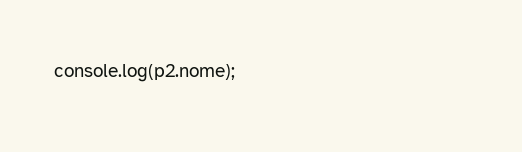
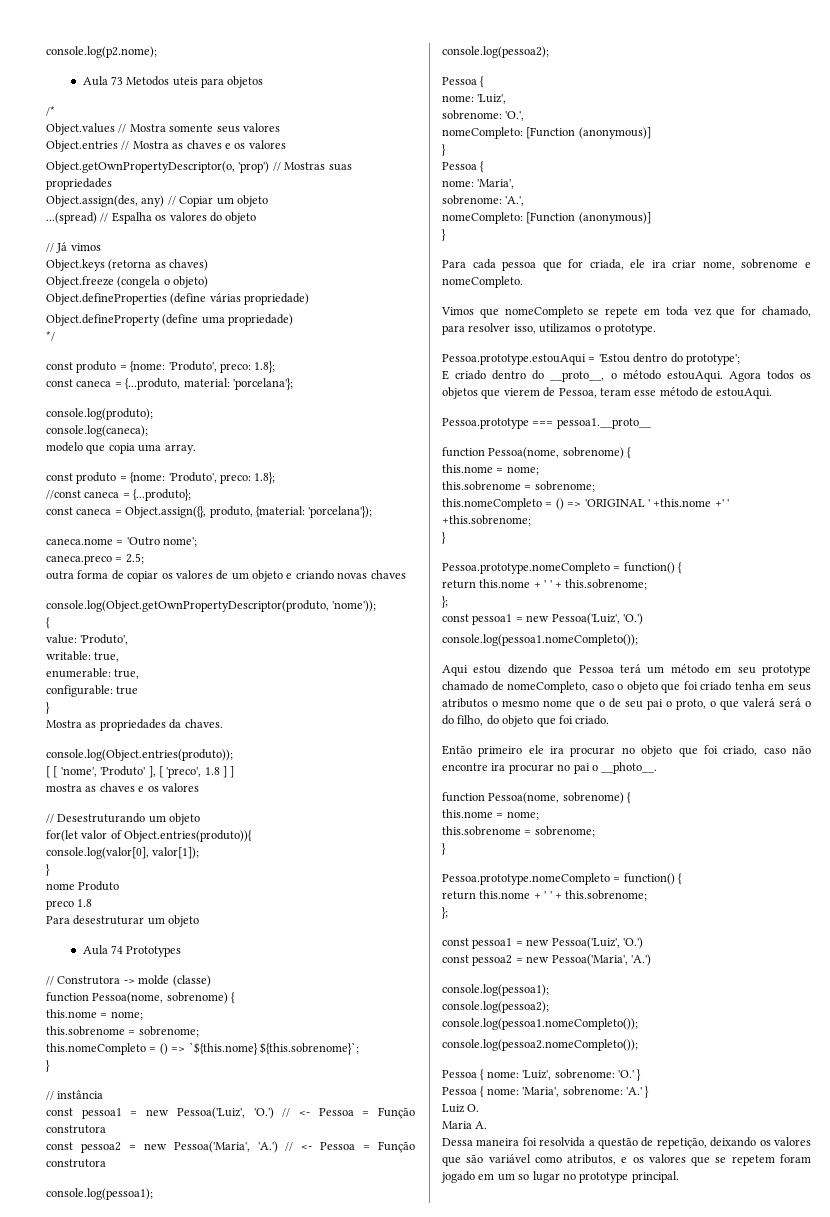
+ Aula 73 Metodos uteis para objetos
+ /*
+ Object.values // Mostra somente seus valores
+ Object.entries // Mostra as chaves e os valores
+ Object.getOwnPropertyDescriptor(o, 'prop') // Mostras suas propriedades
+ Object.assign(des, any) // Copiar um objeto
+ ...(spread) // Espalha os valores do objeto
+ // Já vimos
+ Object.keys (retorna as chaves)
+ Object.freeze (congela o objeto)
+ Object.defineProperties (define várias propriedade)
+ Object.defineProperty (define uma propriedade)
+ */
+ const produto = {nome: 'Produto', preco: 1.8};
+ const caneca = {...produto, material: 'porcelana'};
+ console.log(produto);
+ console.log(caneca);
+ modelo que copia uma array.
+ const produto = {nome: 'Produto', preco: 1.8};
+ //const caneca = {...produto};
+ const caneca = Object.assign({}, produto, {material: 'porcelana'});
+ caneca.nome = 'Outro nome';
+ caneca.preco = 2.5;
+ outra forma de copiar os valores de um objeto e criando novas chaves
+ console.log(Object.getOwnPropertyDescriptor(produto, 'nome'));
+ {
+ value: 'Produto',
+ writable: true,
+ enumerable: true,
+ configurable: true
+ }
+ Mostra as propriedades da chaves.
+ console.log(Object.entries(produto));
+ [ [ 'nome', 'Produto' ], [ 'preco', 1.8 ] ]
+ mostra as chaves e os valores
+ // Desestruturando um objeto
+ for(let valor of Object.entries(produto)){
+ console.log(valor[0], valor[1]);
+ }
+ nome Produto
+ preco 1.8
+ Para desestruturar um objeto
+ Aula 74 Prototypes
+ // Construtora -> molde (classe)
+ function Pessoa(nome, sobrenome) {
+ this.nome = nome;
+ this.sobrenome = sobrenome;
+ this.nomeCompleto = () => `${this.nome} ${this.sobrenome}`;
+ }
+ // instância
+ const pessoa1 = new Pessoa('Luiz', 'O.') // <- Pessoa = Função construtora
+ const pessoa2 = new Pessoa('Maria', 'A.') // <- Pessoa = Função construtora
+ console.log(pessoa1);
+ console.log(pessoa2);
+ Pessoa {
+ nome: 'Luiz',
+ sobrenome: 'O.',
+ nomeCompleto: [Function (anonymous)]
+ }
+ Pessoa {
+ nome: 'Maria',
+ sobrenome: 'A.',
+ nomeCompleto: [Function (anonymous)]
+ }
+ Para cada pessoa que for criada, ele ira criar nome, sobrenome e nomeCompleto.
+ Vimos que nomeCompleto se repete em toda vez que for chamado, para resolver isso, utilizamos o prototype.
+ Pessoa.prototype.estouAqui = 'Estou dentro do prototype';
+ E criado dentro do __proto__, o método estouAqui. Agora todos os objetos que vierem de Pessoa, teram esse método de estouAqui.
+ Pessoa.prototype === pessoa1.__proto__
+ function Pessoa(nome, sobrenome) {
+ this.nome = nome;
+ this.sobrenome = sobrenome;
+ this.nomeCompleto = () => 'ORIGINAL ' +this.nome +' ' +this.sobrenome;
+ }
+ Pessoa.prototype.nomeCompleto = function() {
+ return this.nome + ' ' + this.sobrenome;
+ };
+ const pessoa1 = new Pessoa('Luiz', 'O.')
+ console.log(pessoa1.nomeCompleto());
+ Aqui estou dizendo que Pessoa terá um método em seu prototype chamado de nomeCompleto, caso o objeto que foi criado tenha em seus atributos o mesmo nome que o de seu pai o proto, o que valerá será o do filho, do objeto que foi criado.
+ Então primeiro ele ira procurar no objeto que foi criado, caso não encontre ira procurar no pai o __photo__.
+ function Pessoa(nome, sobrenome) {
+ this.nome = nome;
+ this.sobrenome = sobrenome;
+ }
+ Pessoa.prototype.nomeCompleto = function() {
+ return this.nome + ' ' + this.sobrenome;
+ };
+ const pessoa1 = new Pessoa('Luiz', 'O.')
+ const pessoa2 = new Pessoa('Maria', 'A.')
+ console.log(pessoa1);
+ console.log(pessoa2);
+ console.log(pessoa1.nomeCompleto());
+ console.log(pessoa2.nomeCompleto());
+ Pessoa { nome: 'Luiz', sobrenome: 'O.' }
+ Pessoa { nome: 'Maria', sobrenome: 'A.' }
+ Luiz O.
+ Maria A.
+ Dessa maneira foi resolvida a questão de repetição, deixando os valores que são variável como atributos, e os valores que se repetem foram jogado em um so lugar no prototype principal.

